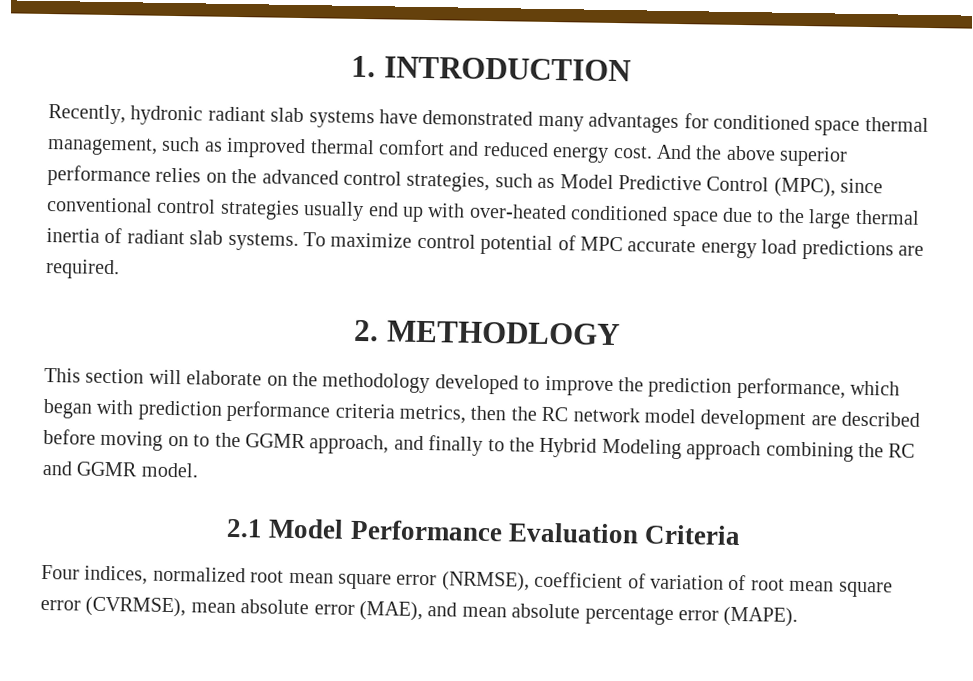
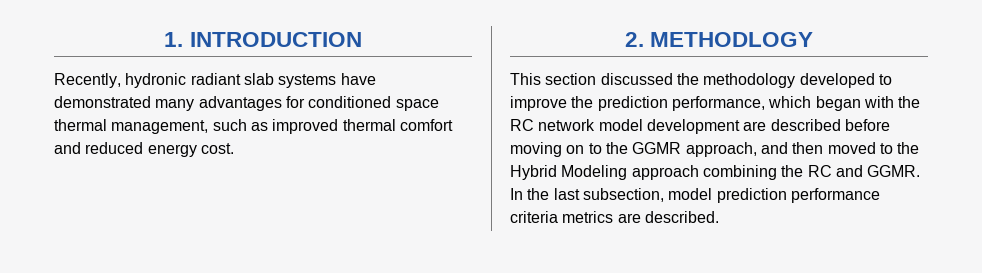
- And the above superior performance relies on the advanced control strategies, such as Model Predictive Control (MPC), since conventional control strategies usually end up with over-heated conditioned space due to the large thermal inertia of radiant slab systems. To maximize control potential of MPC accurate energy load predictions are required.
- This section will elaborate on the methodology developed to improve the prediction performance, which began with prediction performance criteria metrics, then the RC network model development are described before moving on to the GGMR approach, and finally to the Hybrid Modeling approach combining the RC and GGMR model.
- 2.1 Model Performance Evaluation Criteria
- Four indices, normalized root mean square error (NRMSE), coefficient of variation of root mean square error (CVRMSE), mean absolute error (MAE), and mean absolute percentage error (MAPE).
+ This section discussed the methodology developed to improve the prediction performance, which began with the RC network model development are described before moving on to the GGMR approach, and then moved to the Hybrid Modeling approach combining the RC and GGMR. In the last subsection, model prediction performance criteria metrics are described.

